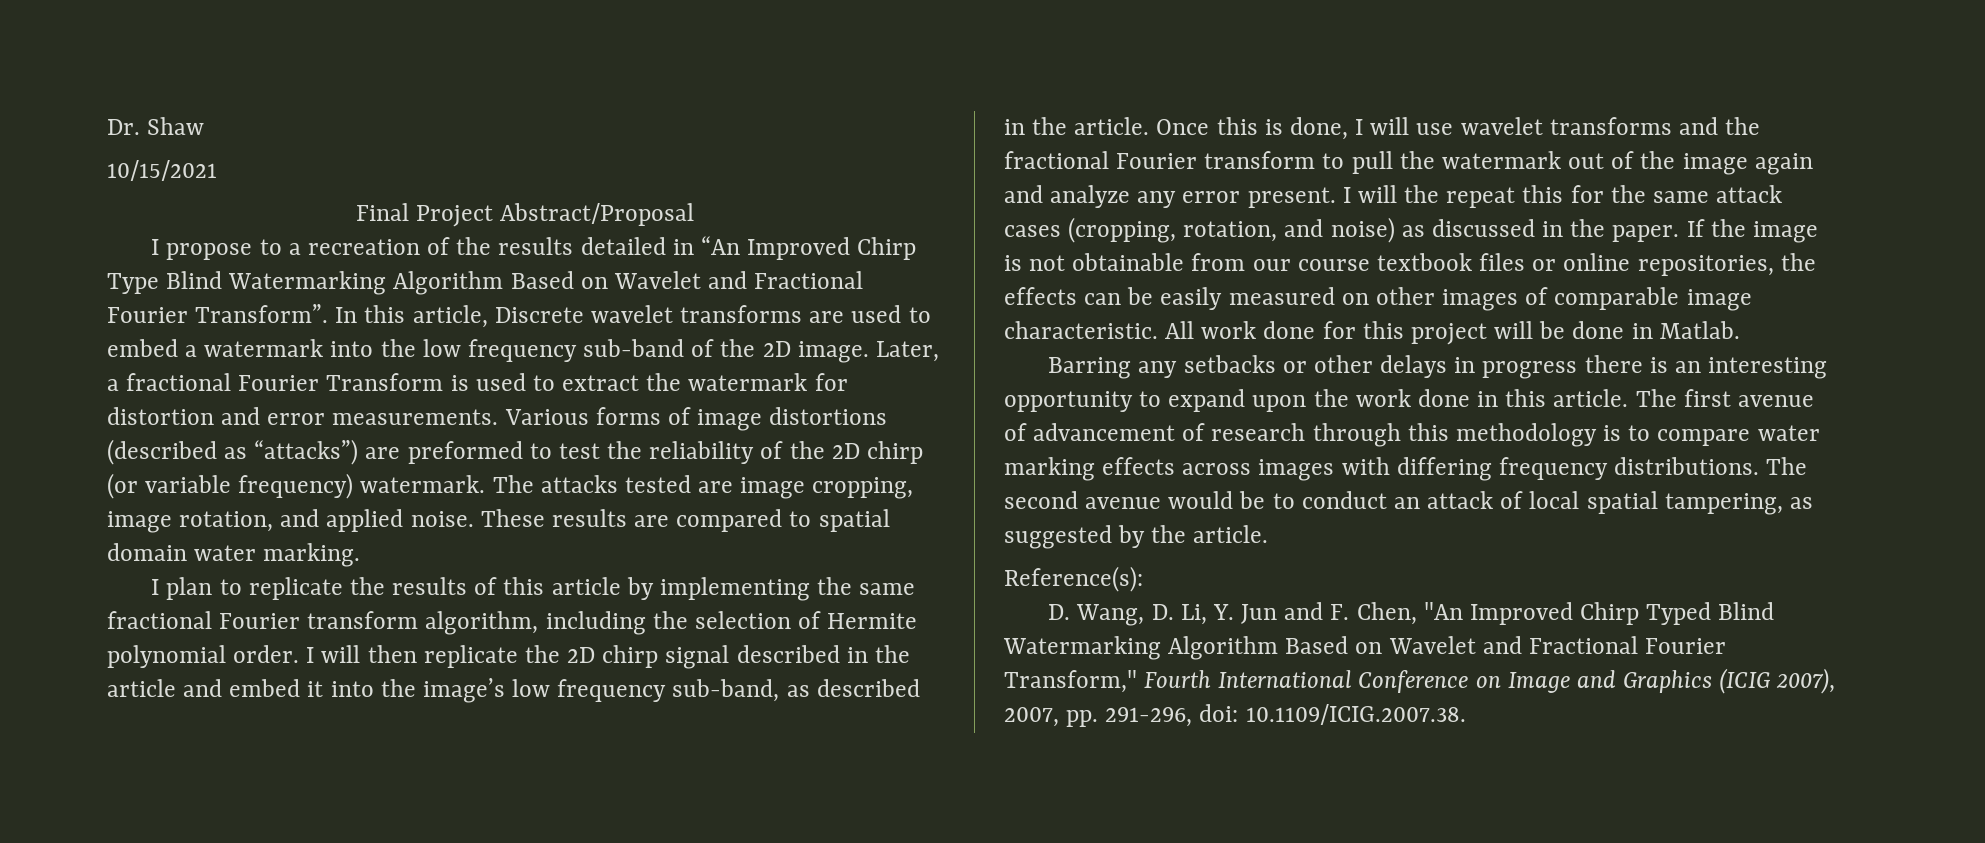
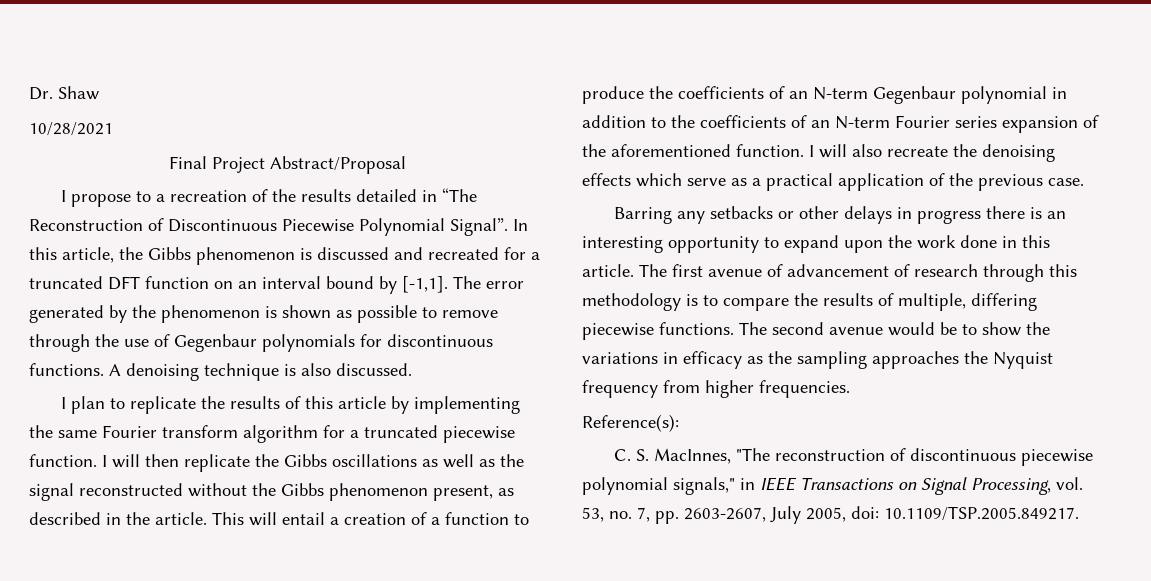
- 10/15/2021
+ 10/28/2021
- I propose to a recreation of the results detailed in “An Improved Chirp Type Blind Watermarking Algorithm Based on Wavelet and Fractional Fourier Transform”. In this article, Discrete wavelet transforms are used to embed a watermark into the low frequency sub-band of the 2D image. Later, a fractional Fourier Transform is used to extract the watermark for distortion and error measurements. Various forms of image distortions (described as “attacks”) are preformed to test the reliability of the 2D chirp (or variable frequency) watermark. The attacks tested are image cropping, image rotation, and applied noise. These results are compared to spatial domain water marking.
+ I propose to a recreation of the results detailed in “The Reconstruction of Discontinuous Piecewise Polynomial Signal”. In this article, the Gibbs phenomenon is discussed and recreated for a truncated DFT function on an interval bound by [-1,1]. The error generated by the phenomenon is shown as possible to remove through the use of Gegenbaur polynomials for discontinuous functions. A denoising technique is also discussed.
- I plan to replicate the results of this article by implementing the same fractional Fourier transform algorithm, including the selection of Hermite polynomial order.
+ I plan to replicate the results of this article by implementing the same Fourier transform algorithm for a truncated piecewise function.
- I will then replicate the 2D chirp signal described in the article and embed it into the image’s low frequency sub-band, as described in the article.
+ I will then replicate the Gibbs oscillations as well as the signal reconstructed without the Gibbs phenomenon present, as described in the article.
- Once this is done, I will use wavelet transforms and the fractional Fourier transform to pull the watermark out of the image again and analyze any error present. I will the repeat this for the same attack cases (cropping, rotation, and noise) as discussed in the paper. If the image is not obtainable from our course textbook files or online repositories, the effects can be easily measured on other images of comparable image characteristic. All work done for this project will be done in Matlab.
+ This will entail a creation of a function to produce the coefficients of an N-term Gegenbaur polynomial in addition to the coefficients of an N-term Fourier series expansion of the aforementioned function. I will also recreate the denoising effects which serve as a practical application of the previous case.
- The first avenue of advancement of research through this methodology is to compare water marking effects across images with differing frequency distributions.
+ The first avenue of advancement of research through this methodology is to compare the results of multiple, differing piecewise functions.
- The second avenue would be to conduct an attack of local spatial tampering, as suggested by the article.
+ The second avenue would be to show the variations in efficacy as the sampling approaches the Nyquist frequency from higher frequencies.
  Reference(s):
- D. Wang, D. Li, Y. Jun and F. Chen, "An Improved Chirp Typed Blind Watermarking Algorithm Based on Wavelet and Fractional Fourier Transform," Fourth International Conference on Image and Graphics (ICIG 2007), 2007, pp. 291-296, doi: 10.1109/ICIG.2007.38.
+ C. S. MacInnes, "The reconstruction of discontinuous piecewise polynomial signals," in IEEE Transactions on Signal Processing, vol. 53, no. 7, pp. 2603-2607, July 2005, doi: 10.1109/TSP.2005.849217.

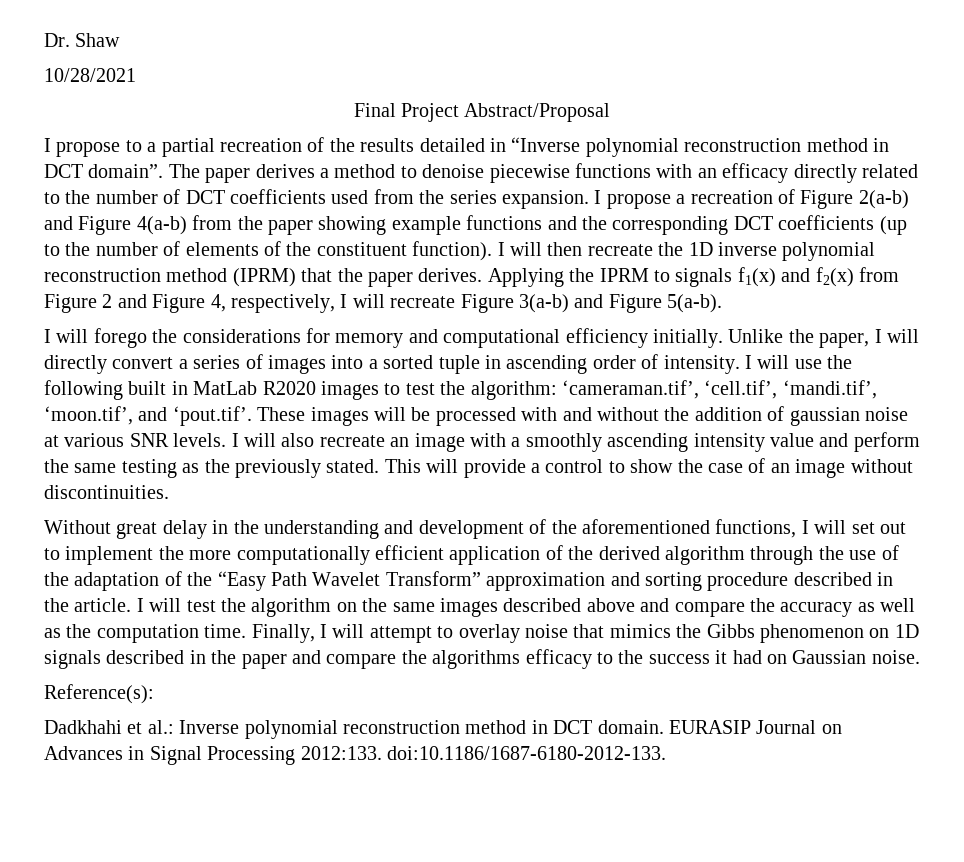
- I propose to a recreation of the results detailed in “The Reconstruction of Discontinuous Piecewise Polynomial Signal”. In this article, the Gibbs phenomenon is discussed and recreated for a truncated DFT function on an interval bound by [-1,1]. The error generated by the phenomenon is shown as possible to remove through the use of Gegenbaur polynomials for discontinuous functions. A denoising technique is also discussed.
- I plan to replicate the results of this article by implementing the same Fourier transform algorithm for a truncated piecewise function. I will then replicate the Gibbs oscillations as well as the signal reconstructed without the Gibbs phenomenon present, as described in the article. This will entail a creation of a function to produce the coefficients of an N-term Gegenbaur polynomial in addition to the coefficients of an N-term Fourier series expansion of the aforementioned function. I will also recreate the denoising effects which serve as a practical application of the previous case.
- Barring any setbacks or other delays in progress there is an interesting opportunity to expand upon the work done in this article. The first avenue of advancement of research through this methodology is to compare the results of multiple, differing piecewise functions. The second avenue would be to show the variations in efficacy as the sampling approaches the Nyquist frequency from higher frequencies.
+ I propose to a partial recreation of the results detailed in “Inverse polynomial reconstruction method in DCT domain”. The paper derives a method to denoise piecewise functions with an efficacy directly related to the number of DCT coefficients used from the series expansion. I propose a recreation of Figure 2(a-b) and Figure 4(a-b) from the paper showing example functions and the corresponding DCT coefficients (up to the number of elements of the constituent function). I will then recreate the 1D inverse polynomial reconstruction method (IPRM) that the paper derives. Applying the IPRM to signals f1(x) and f2(x) from Figure 2 and Figure 4, respectively, I will recreate Figure 3(a-b) and Figure 5(a-b).
+ I will forego the considerations for memory and computational efficiency initially. Unlike the paper, I will directly convert a series of images into a sorted tuple in ascending order of intensity. I will use the following built in MatLab R2020 images to test the algorithm: ‘cameraman.tif’, ‘cell.tif’, ‘mandi.tif’, ‘moon.tif’, and ‘pout.tif’. These images will be processed with and without the addition of gaussian noise at various SNR levels. I will also recreate an image with a smoothly ascending intensity value and perform the same testing as the previously stated. This will provide a control to show the case of an image without discontinuities.
+ Without great delay in the understanding and development of the aforementioned functions, I will set out to implement the more computationally efficient application of the derived algorithm through the use of the adaptation of the “Easy Path Wavelet Transform” approximation and sorting procedure described in the article. I will test the algorithm on the same images described above and compare the accuracy as well as the computation time. Finally, I will attempt to overlay noise that mimics the Gibbs phenomenon on 1D signals described in the paper and compare the algorithms efficacy to the success it had on Gaussian noise.
  Reference(s):
- C. S. MacInnes, "The reconstruction of discontinuous piecewise polynomial signals," in IEEE Transactions on Signal Processing, vol. 53, no. 7, pp. 2603-2607, July 2005, doi: 10.1109/TSP.2005.849217.
+ Dadkhahi et al.: Inverse polynomial reconstruction method in DCT domain. EURASIP Journal on Advances in Signal Processing 2012:133. doi:10.1186/1687-6180-2012-133.

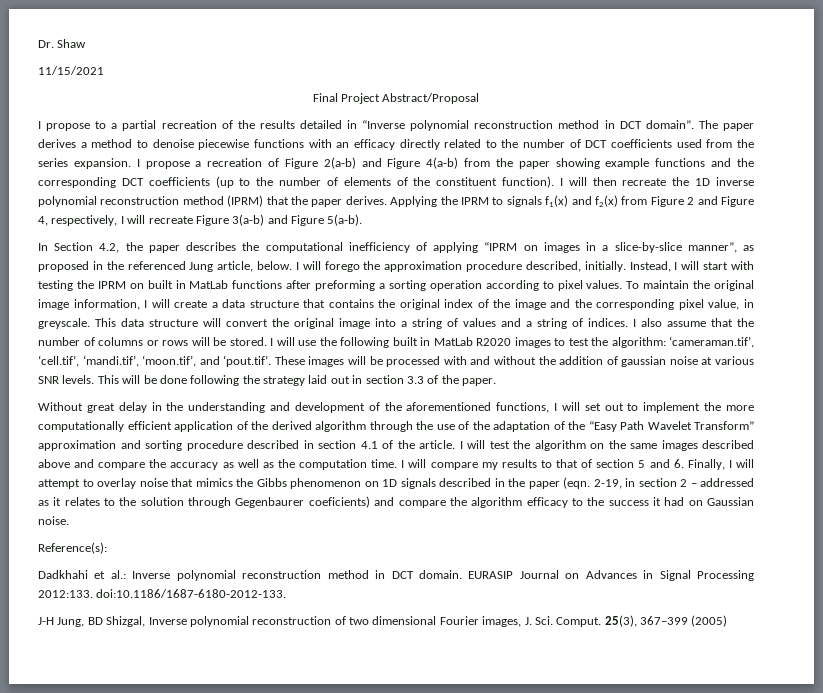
- 10/28/2021
+ 11/15/2021
- I will forego the considerations for memory and computational efficiency initially. Unlike the paper, I will directly convert a series of images into a sorted tuple in ascending order of intensity.
+ In Section 4.2, the paper describes the computational inefficiency of applying “IPRM on images in a slice-by-slice manner”, as proposed in the referenced Jung article, below. I will forego the approximation procedure described, initially. Instead, I will start with testing the IPRM on built in MatLab functions after preforming a sorting operation according to pixel values. To maintain the original image information, I will create a data structure that contains the original index of the image and the corresponding pixel value, in greyscale. This data structure will convert the original image into a string of values and a string of indices. I also assume that the number of columns or rows will be stored.
- I will also recreate an image with a smoothly ascending intensity value and perform the same testing as the previously stated. This will provide a control to show the case of an image without discontinuities.
+ This will be done following the strategy laid out in section 3.3 of the paper.
- Without great delay in the understanding and development of the aforementioned functions, I will set out to implement the more computationally efficient application of the derived algorithm through the use of the adaptation of the “Easy Path Wavelet Transform” approximation and sorting procedure described in the article.
+ Without great delay in the understanding and development of the aforementioned functions, I will set out to implement the more computationally efficient application of the derived algorithm through the use of the adaptation of the “Easy Path Wavelet Transform” approximation and sorting procedure described in section 4.1 of the article.
- Finally, I will attempt to overlay noise that mimics the Gibbs phenomenon on 1D signals described in the paper and compare the algorithms efficacy to the success it had on Gaussian noise.
+ I will compare my results to that of section 5 and 6. Finally, I will attempt to overlay noise that mimics the Gibbs phenomenon on 1D signals described in the paper (eqn. 2-19, in section 2 – addressed as it relates to the solution through Gegenbaurer coeficients) and compare the algorithm efficacy to the success it had on Gaussian noise.
+ J-H Jung, BD Shizgal, Inverse polynomial reconstruction of two dimensional Fourier images, J. Sci. Comput. 25(3), 367–399 (2005)

